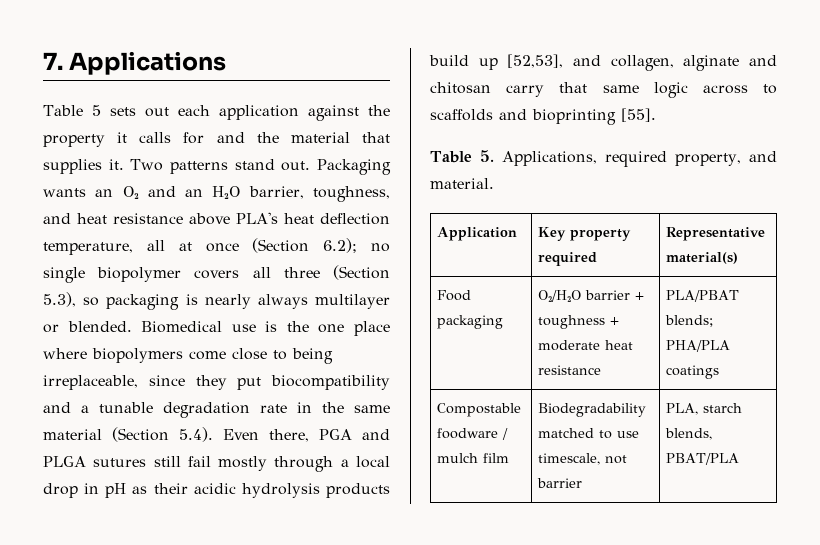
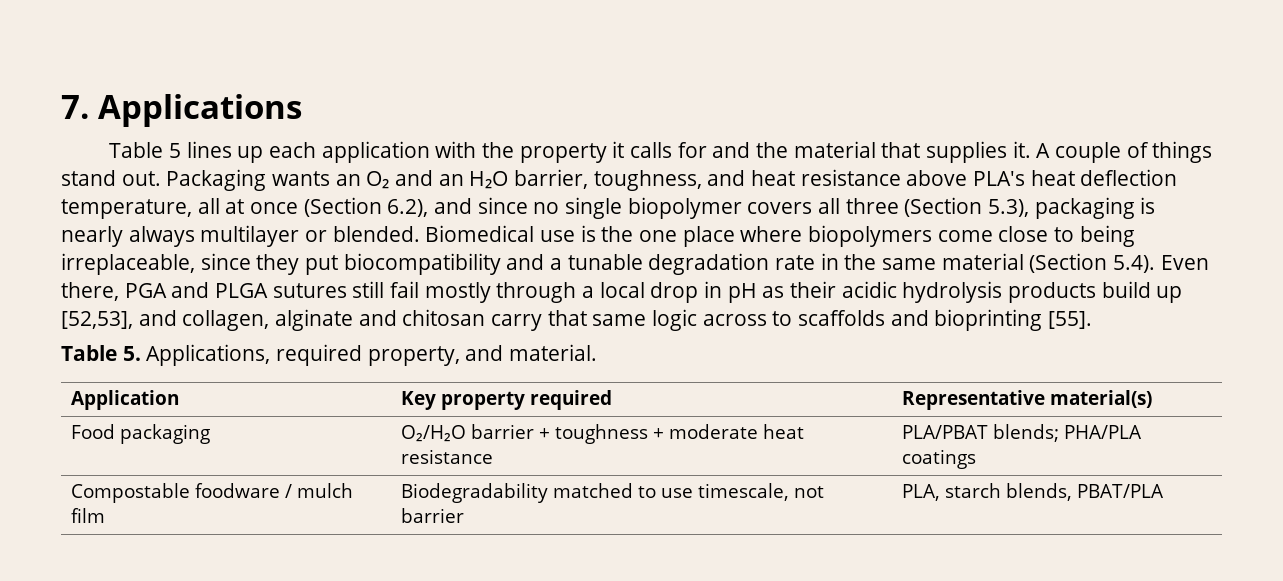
- Table 5 sets out each application against the property it calls for and the material that supplies it.
+ Table 5 lines up each application with the property it calls for and the material that supplies it.
- Two patterns stand out.
+ A couple of things stand out.
- Packaging wants an O₂ and an H₂O barrier, toughness, and heat resistance above PLA's heat deflection temperature, all at once (Section 6.2); no single biopolymer covers all three (Section 5.3), so packaging is nearly always multilayer or blended.
+ Packaging wants an O₂ and an H₂O barrier, toughness, and heat resistance above PLA's heat deflection temperature, all at once (Section 6.2), and since no single biopolymer covers all three (Section 5.3), packaging is nearly always multilayer or blended.

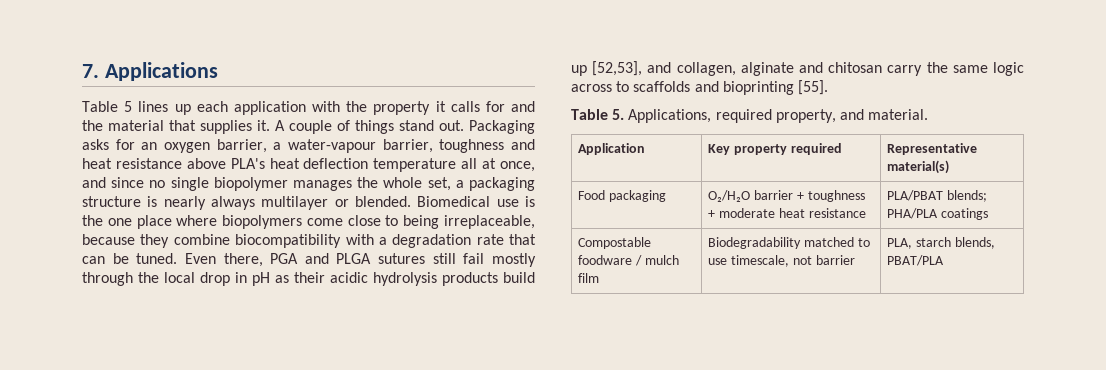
- Packaging wants an O₂ and an H₂O barrier, toughness, and heat resistance above PLA's heat deflection temperature, all at once (Section 6.2), and since no single biopolymer covers all three (Section 5.3), packaging is nearly always multilayer or blended.
+ Packaging asks for an oxygen barrier, a water-vapour barrier, toughness and heat resistance above PLA's heat deflection temperature all at once, and since no single biopolymer manages the whole set, a packaging structure is nearly always multilayer or blended.
- Biomedical use is the one place where biopolymers come close to being irreplaceable, since they put biocompatibility and a tunable degradation rate in the same material (Section 5.4). Even there, PGA and PLGA sutures still fail mostly through a local drop in pH as their acidic hydrolysis products build up [52,53], and collagen, alginate and chitosan carry that same logic across to scaffolds and bioprinting [55].
+ Biomedical use is the one place where biopolymers come close to being irreplaceable, because they combine biocompatibility with a degradation rate that can be tuned. Even there, PGA and PLGA sutures still fail mostly through the local drop in pH as their acidic hydrolysis products build up [52,53], and collagen, alginate and chitosan carry the same logic across to scaffolds and bioprinting [55].

